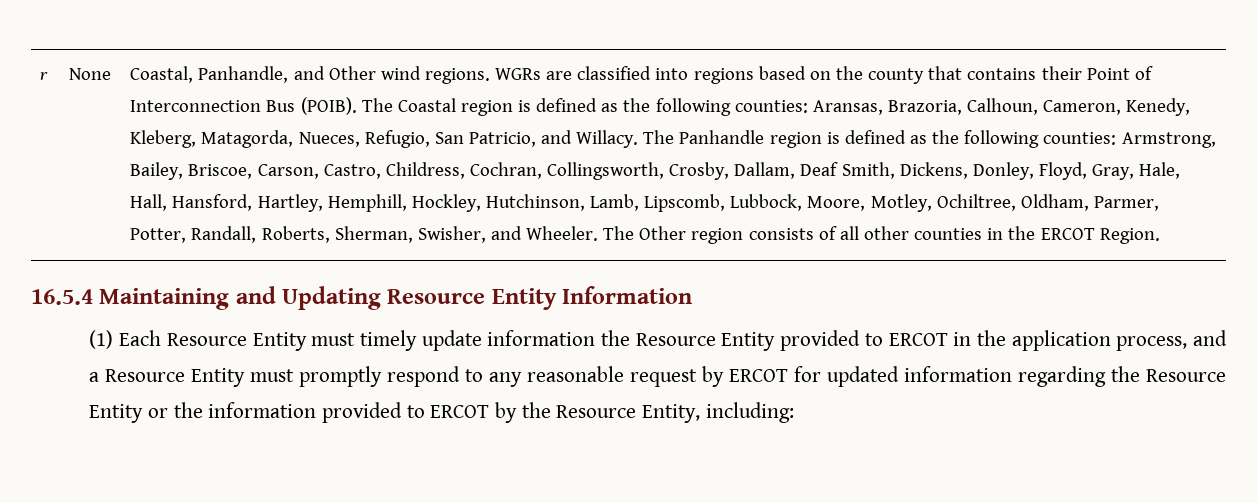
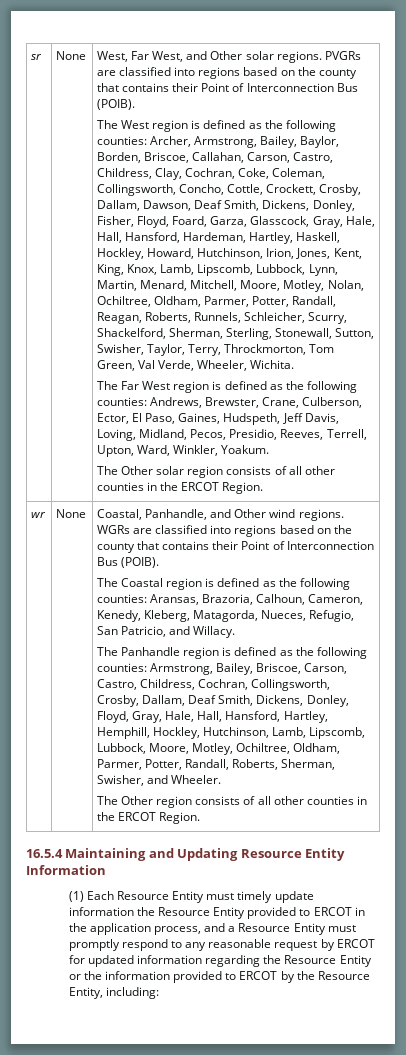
- r
+ sr | None | West, Far West, and Other solar regions. PVGRs are classified into regions based on the county that contains their Point of Interconnection Bus (POIB).
+ The West region is defined as the following counties: Archer, Armstrong, Bailey, Baylor, Borden, Briscoe, Callahan, Carson, Castro, Childress, Clay, Cochran, Coke, Coleman, Collingsworth, Concho, Cottle, Crockett, Crosby, Dallam, Dawson, Deaf Smith, Dickens, Donley, Fisher, Floyd, Foard, Garza, Glasscock, Gray, Hale, Hall, Hansford, Hardeman, Hartley, Haskell, Hockley, Howard, Hutchinson, Irion, Jones, Kent, King, Knox, Lamb, Lipscomb, Lubbock, Lynn, Martin, Menard, Mitchell, Moore, Motley, Nolan, Ochiltree, Oldham, Parmer, Potter, Randall, Reagan, Roberts, Runnels, Schleicher, Scurry, Shackelford, Sherman, Sterling, Stonewall, Sutton, Swisher, Taylor, Terry, Throckmorton, Tom Green, Val Verde, Wheeler, Wichita.
+ The Far West region is defined as the following counties: Andrews, Brewster, Crane, Culberson, Ector, El Paso, Gaines, Hudspeth, Jeff Davis, Loving, Midland, Pecos, Presidio, Reeves, Terrell, Upton, Ward, Winkler, Yoakum.
+ The Other solar region consists of all other counties in the ERCOT Region.
+ wr
- WGRs are classified into regions based on the county that contains their Point of Interconnection Bus (POIB). The Coastal region is defined as the following counties:
+ WGRs are classified into regions based on the county that contains their Point of Interconnection Bus (POIB).
+ The Coastal region is defined as the following counties:
- Aransas, Brazoria, Calhoun, Cameron, Kenedy, Kleberg, Matagorda, Nueces, Refugio, San Patricio, and Willacy. The Panhandle region is defined as the following counties:
+ Aransas, Brazoria, Calhoun, Cameron, Kenedy, Kleberg, Matagorda, Nueces, Refugio, San Patricio, and Willacy.
+ The Panhandle region is defined as the following counties:
- Armstrong, Bailey, Briscoe, Carson, Castro, Childress, Cochran, Collingsworth, Crosby, Dallam, Deaf Smith, Dickens, Donley, Floyd, Gray, Hale, Hall, Hansford, Hartley, Hemphill, Hockley, Hutchinson, Lamb, Lipscomb, Lubbock, Moore, Motley, Ochiltree, Oldham, Parmer, Potter, Randall, Roberts, Sherman, Swisher, and Wheeler. The Other region consists of all other counties in the ERCOT Region.
+ Armstrong, Bailey, Briscoe, Carson, Castro, Childress, Cochran, Collingsworth, Crosby, Dallam, Deaf Smith, Dickens, Donley, Floyd, Gray, Hale, Hall, Hansford, Hartley, Hemphill, Hockley, Hutchinson, Lamb, Lipscomb, Lubbock, Moore, Motley, Ochiltree, Oldham, Parmer, Potter, Randall, Roberts, Sherman, Swisher, and Wheeler.
+ The Other region consists of all other counties in the ERCOT Region.

